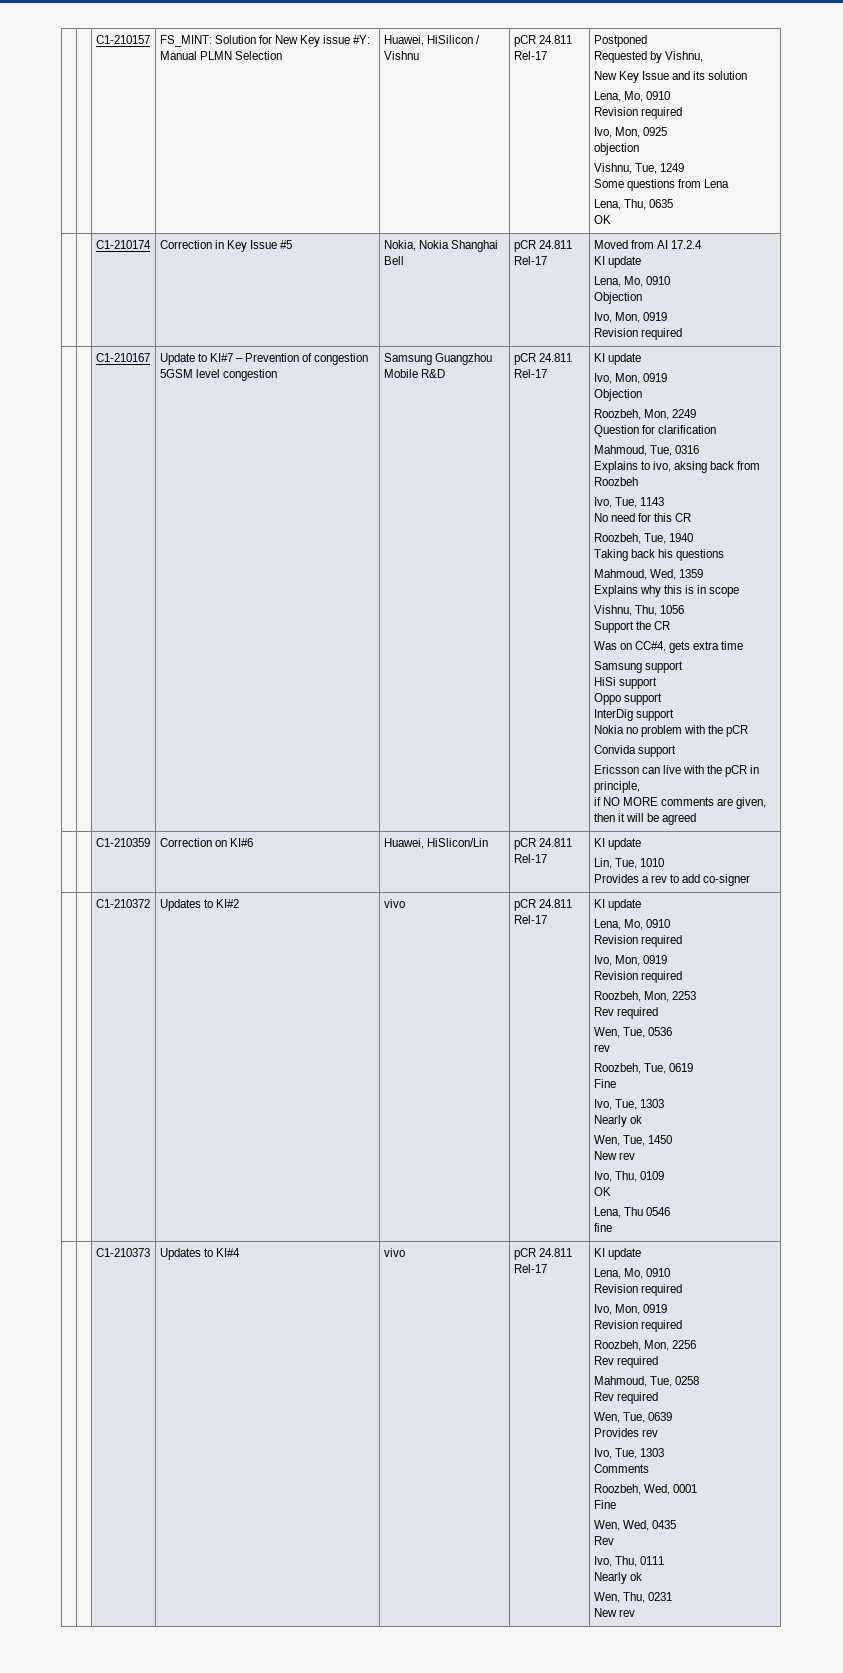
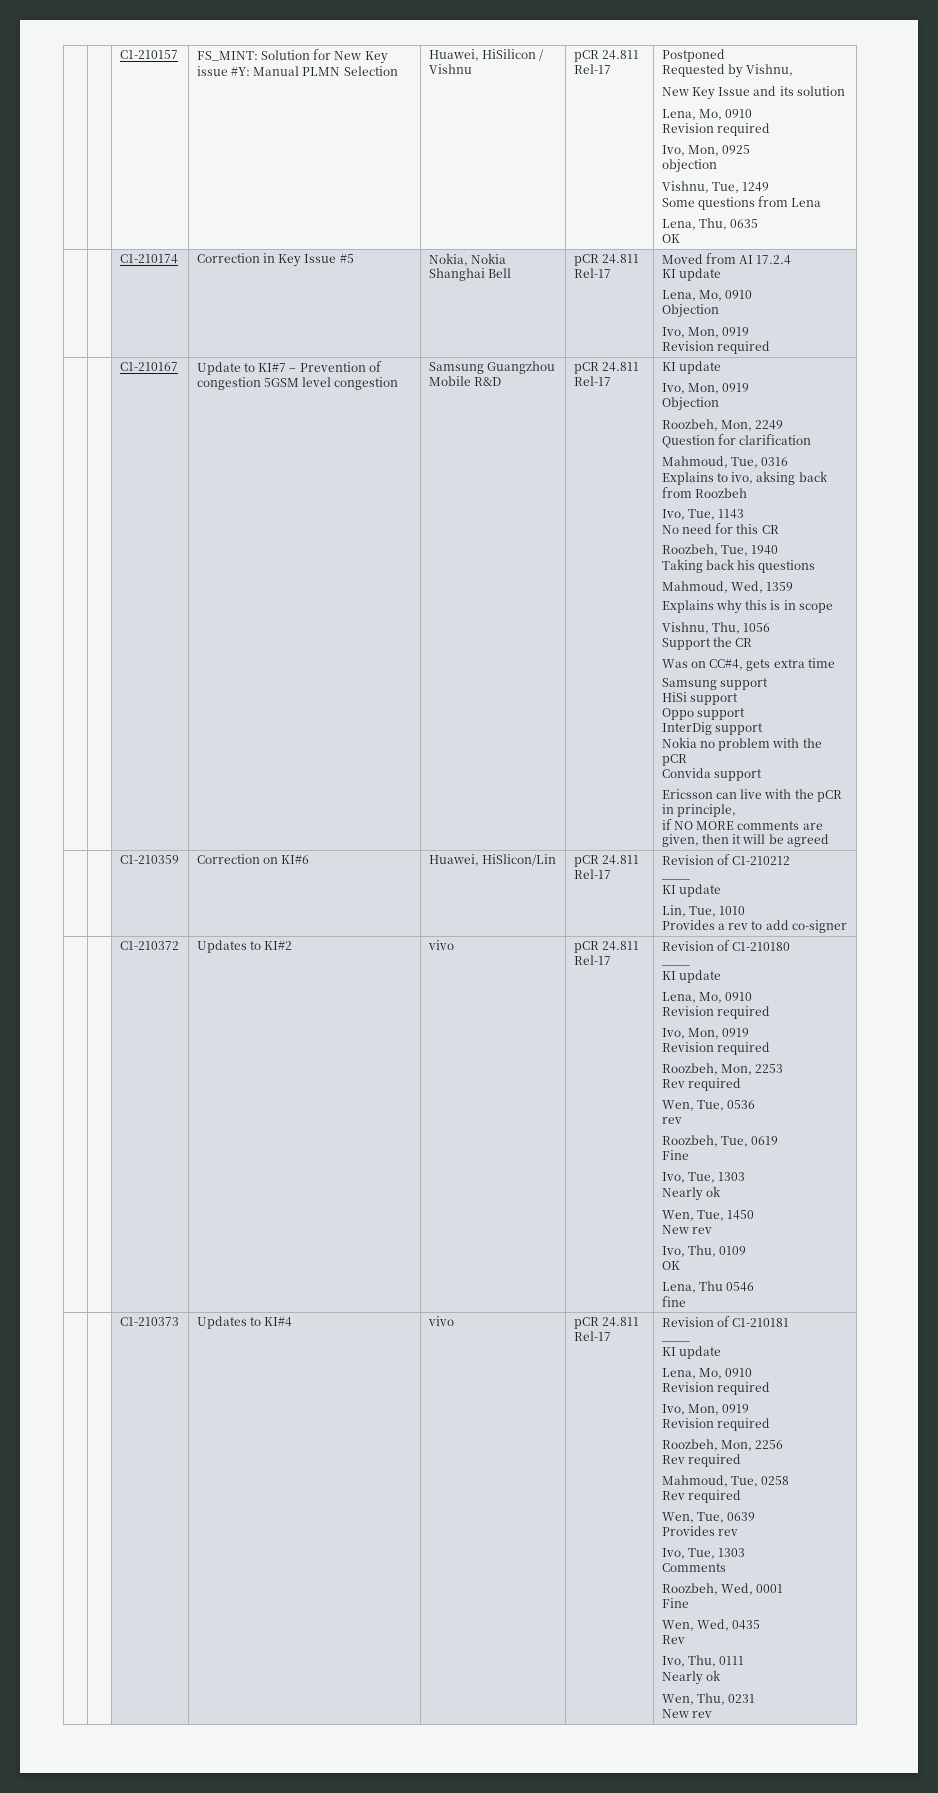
- | | C1-210359 | Correction on KI#6 | Huawei, HiSlicon/Lin | pCR 24.811 Rel-17 | KI update
+ | | C1-210359 | Correction on KI#6 | Huawei, HiSlicon/Lin | pCR 24.811 Rel-17 | Revision of C1-210212
+ ____
+ KI update
+ Revision of C1-210180
+ ____
+ Revision of C1-210181
+ ____

